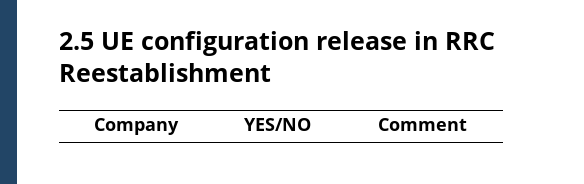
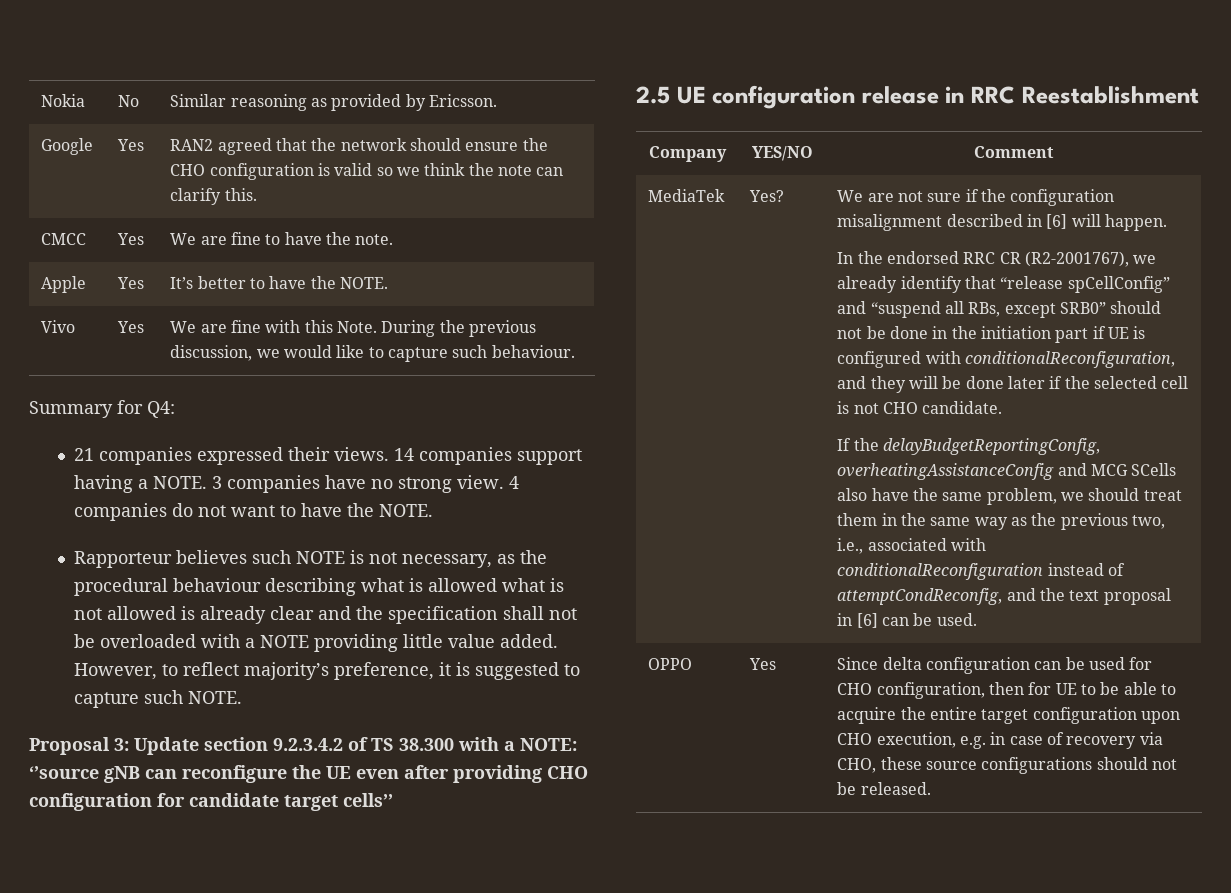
+ Nokia | No | Similar reasoning as provided by Ericsson.
+ Google | Yes | RAN2 agreed that the network should ensure the CHO configuration is valid so we think the note can clarify this.
+ CMCC | Yes | We are fine to have the note.
+ Apple | Yes | It’s better to have the NOTE.
+ Vivo | Yes | We are fine with this Note. During the previous discussion, we would like to capture such behaviour.
+ Summary for Q4:
+ 21 companies expressed their views. 14 companies support having a NOTE. 3 companies have no strong view. 4 companies do not want to have the NOTE.
+ Rapporteur believes such NOTE is not necessary, as the procedural behaviour describing what is allowed what is not allowed is already clear and the specification shall not be overloaded with a NOTE providing little value added. However, to reflect majority’s preference, it is suggested to capture such NOTE.
+ Proposal 3: Update section 9.2.3.4.2 of TS 38.300 with a NOTE: ‘’source gNB can reconfigure the UE even after providing CHO configuration for candidate target cells’’
+ MediaTek | Yes? | We are not sure if the configuration misalignment described in [6] will happen.
+ In the endorsed RRC CR (R2-2001767), we already identify that “release spCellConfig” and “suspend all RBs, except SRB0” should not be done in the initiation part if UE is configured with conditionalReconfiguration, and they will be done later if the selected cell is not CHO candidate.
+ If the delayBudgetReportingConfig, overheatingAssistanceConfig and MCG SCells also have the same problem, we should treat them in the same way as the previous two, i.e., associated with conditionalReconfiguration instead of attemptCondReconfig, and the text proposal in [6] can be used.
+ OPPO | Yes | Since delta configuration can be used for CHO configuration, then for UE to be able to acquire the entire target configuration upon CHO execution, e.g. in case of recovery via CHO, these source configurations should not be released.

